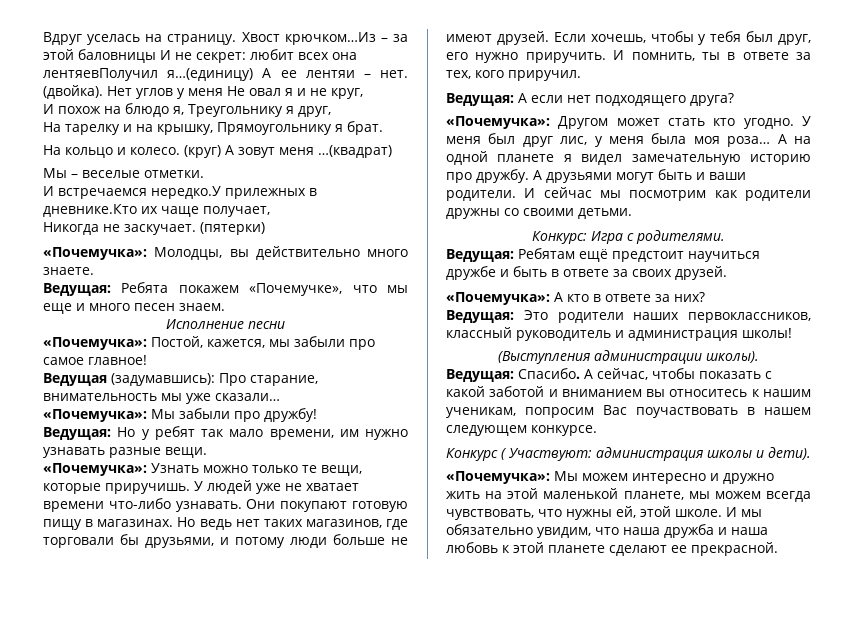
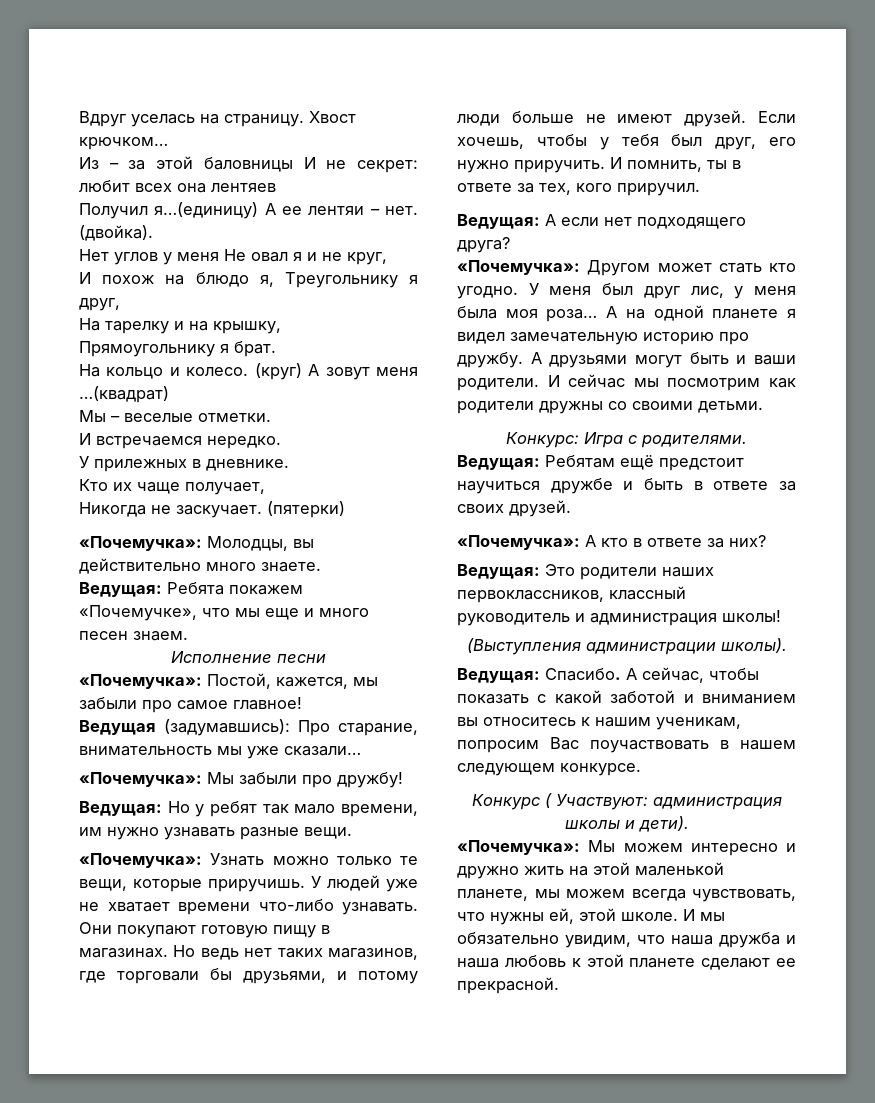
- Хвост крючком…Из – за этой баловницы И не секрет: любит всех она лентяевПолучил я…(единицу) А ее лентяи – нет.
+ Хвост крючком…
+ Из – за этой баловницы И не секрет: любит всех она лентяев
+ Получил я…(единицу) А ее лентяи – нет.
- (двойка). Нет углов у меня Не овал я и не круг,
+ (двойка).
+ Нет углов у меня Не овал я и не круг,
- И встречаемся нередко.У прилежных в дневнике.Кто их чаще получает,
+ И встречаемся нередко.
+ У прилежных в дневнике.
+ Кто их чаще получает,

